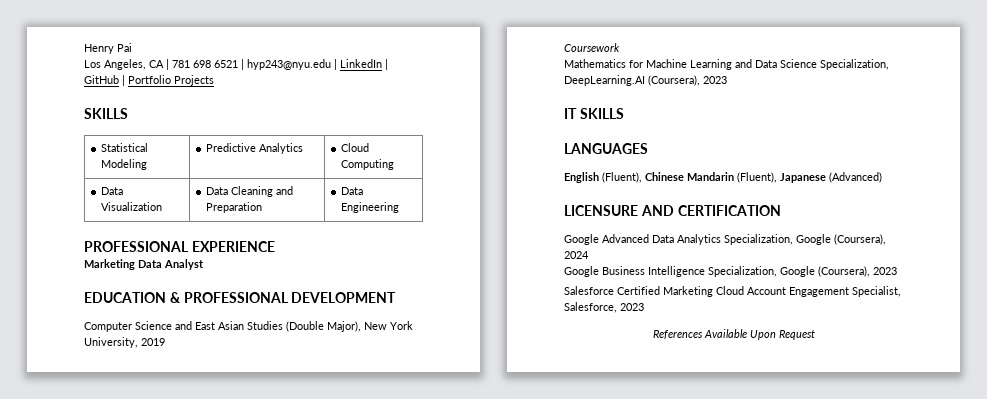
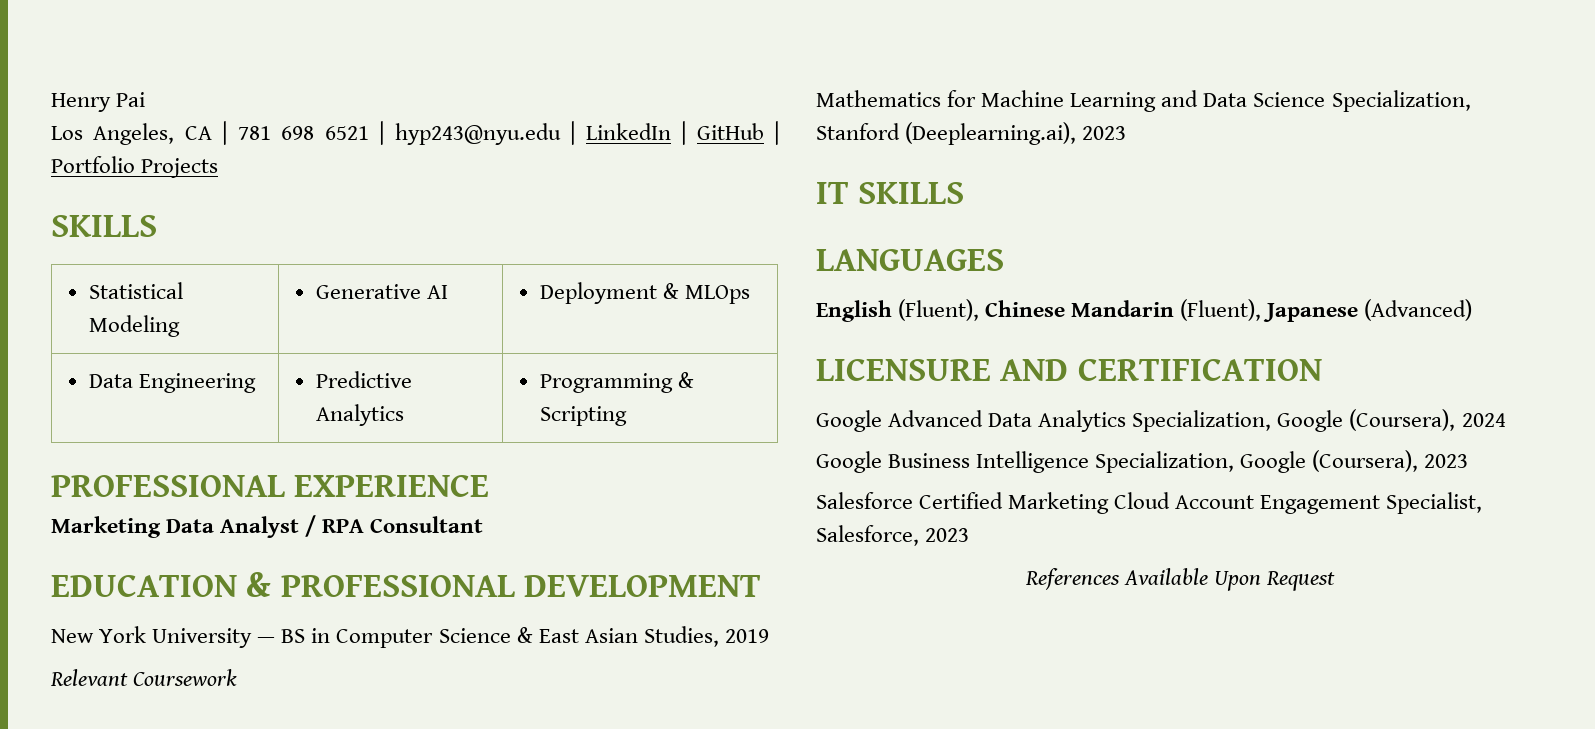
- Statistical Modeling | Predictive Analytics | Cloud Computing
- Data Visualization | Data Cleaning and Preparation | Data Engineering
+ Statistical Modeling | Generative AI | Deployment & MLOps
+ Data Engineering | Predictive Analytics | Programming & Scripting
- Marketing Data Analyst
+ Marketing Data Analyst / RPA Consultant
- Computer Science and East Asian Studies (Double Major), New York University, 2019
+ New York University — BS in Computer Science & East Asian Studies, 2019
- Coursework
+ Relevant Coursework
- Mathematics for Machine Learning and Data Science Specialization, DeepLearning.AI (Coursera), 2023
+ Mathematics for Machine Learning and Data Science Specialization, Stanford (Deeplearning.ai), 2023

